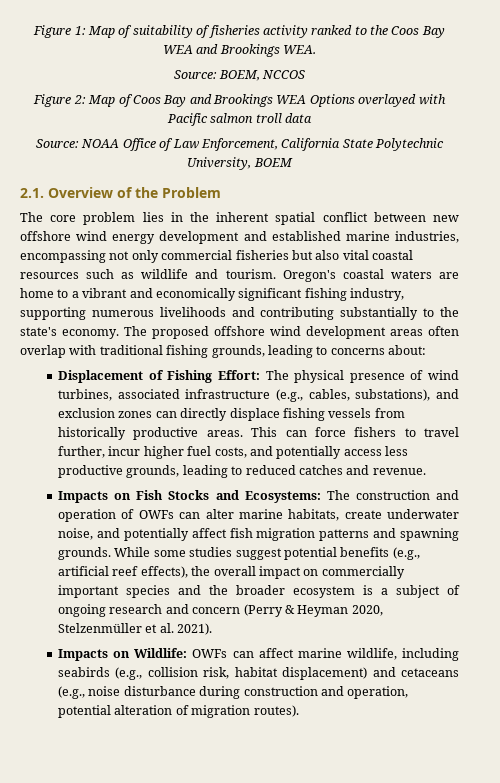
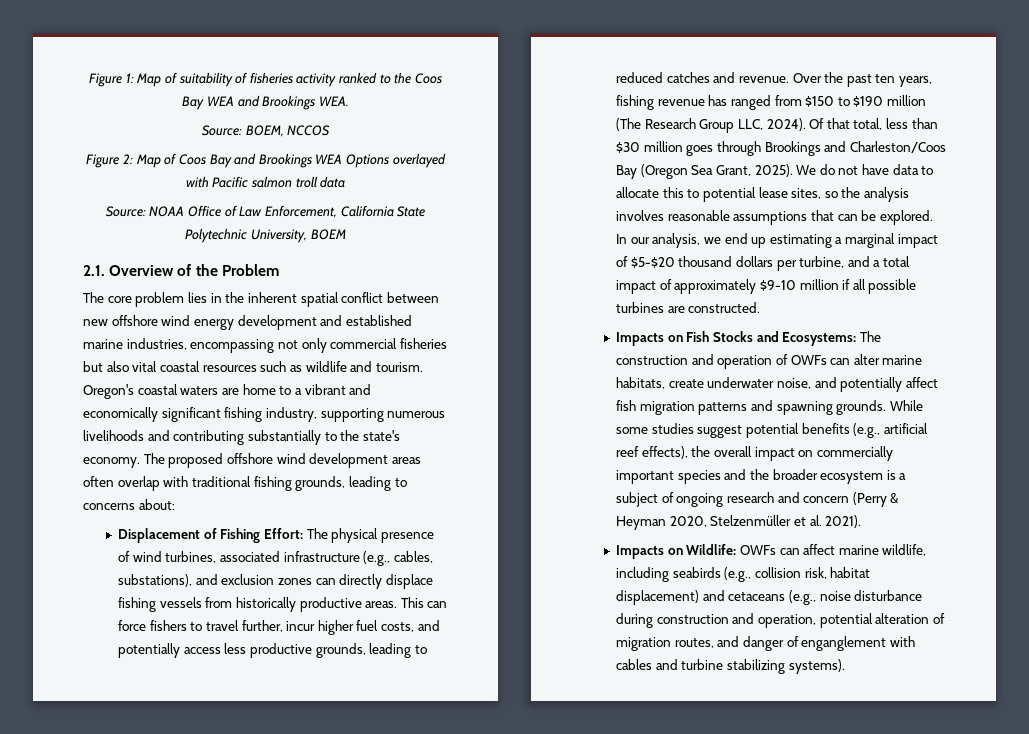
+ Over the past ten years, fishing revenue has ranged from $150 to $190 million (The Research Group LLC, 2024). Of that total, less than $30 million goes through Brookings and Charleston/Coos Bay (Oregon Sea Grant, 2025). We do not have data to allocate this to potential lease sites, so the analysis involves reasonable assumptions that can be explored. In our analysis, we end up estimating a marginal impact of $5-$20 thousand dollars per turbine, and a total impact of approximately $9-10 million if all possible turbines are constructed.
- Impacts on Wildlife: OWFs can affect marine wildlife, including seabirds (e.g., collision risk, habitat displacement) and cetaceans (e.g., noise disturbance during construction and operation, potential alteration of migration routes).
+ Impacts on Wildlife: OWFs can affect marine wildlife, including seabirds (e.g., collision risk, habitat displacement) and cetaceans (e.g., noise disturbance during construction and operation, potential alteration of migration routes, and danger of enganglement with cables and turbine stabilizing systems).

